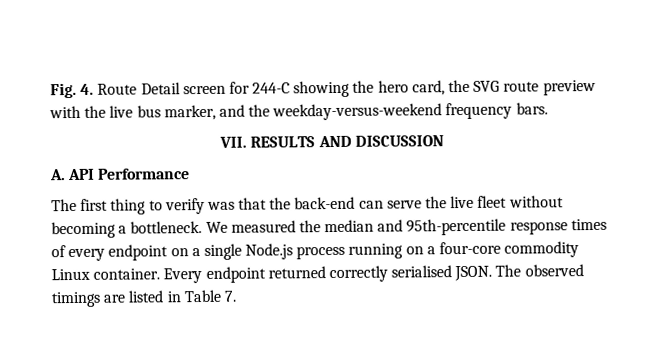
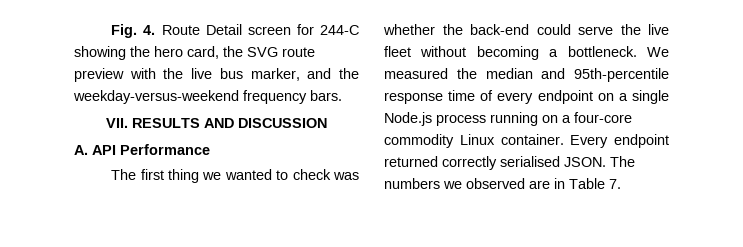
- The first thing to verify was that the back-end can serve the live fleet without becoming a bottleneck.
+ The first thing we wanted to check was whether the back-end could serve the live fleet without becoming a bottleneck.
- We measured the median and 95th-percentile response times of every endpoint on a single Node.js process running on a four-core commodity Linux container.
+ We measured the median and 95th-percentile response time of every endpoint on a single Node.js process running on a four-core commodity Linux container.
- The observed timings are listed in Table 7.
+ The numbers we observed are in Table 7.

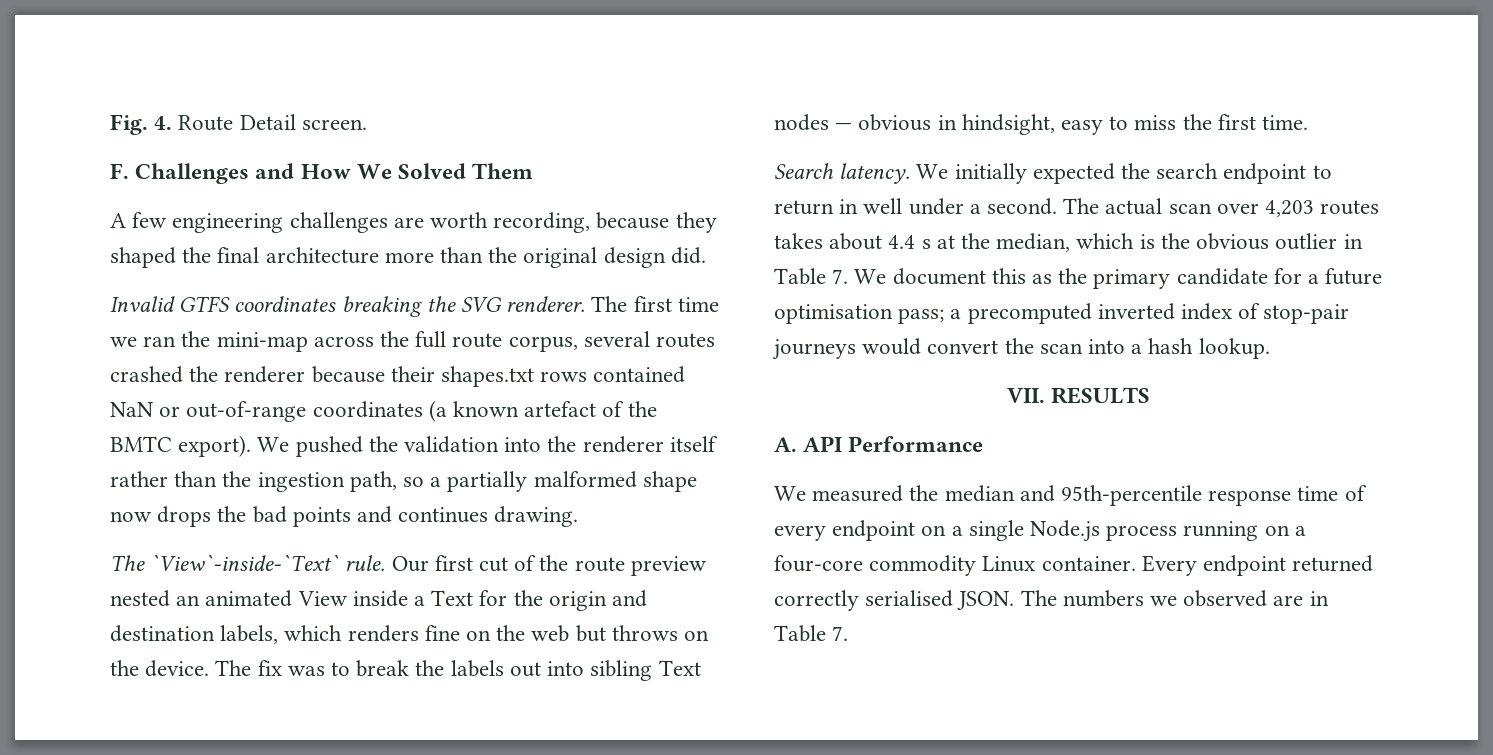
- Fig. 4. Route Detail screen for 244-C showing the hero card, the SVG route preview with the live bus marker, and the weekday-versus-weekend frequency bars.
+ Fig. 4. Route Detail screen.
+ F. Challenges and How We Solved Them
+ A few engineering challenges are worth recording, because they shaped the final architecture more than the original design did.
+ Invalid GTFS coordinates breaking the SVG renderer. The first time we ran the mini-map across the full route corpus, several routes crashed the renderer because their shapes.txt rows contained NaN or out-of-range coordinates (a known artefact of the BMTC export). We pushed the validation into the renderer itself rather than the ingestion path, so a partially malformed shape now drops the bad points and continues drawing.
+ The `View`-inside-`Text` rule. Our first cut of the route preview nested an animated View inside a Text for the origin and destination labels, which renders fine on the web but throws on the device. The fix was to break the labels out into sibling Text nodes — obvious in hindsight, easy to miss the first time.
+ Search latency. We initially expected the search endpoint to return in well under a second. The actual scan over 4,203 routes takes about 4.4 s at the median, which is the obvious outlier in Table 7. We document this as the primary candidate for a future optimisation pass; a precomputed inverted index of stop-pair journeys would convert the scan into a hash lookup.
- VII. RESULTS AND DISCUSSION
+ VII. RESULTS
- The first thing we wanted to check was whether the back-end could serve the live fleet without becoming a bottleneck.

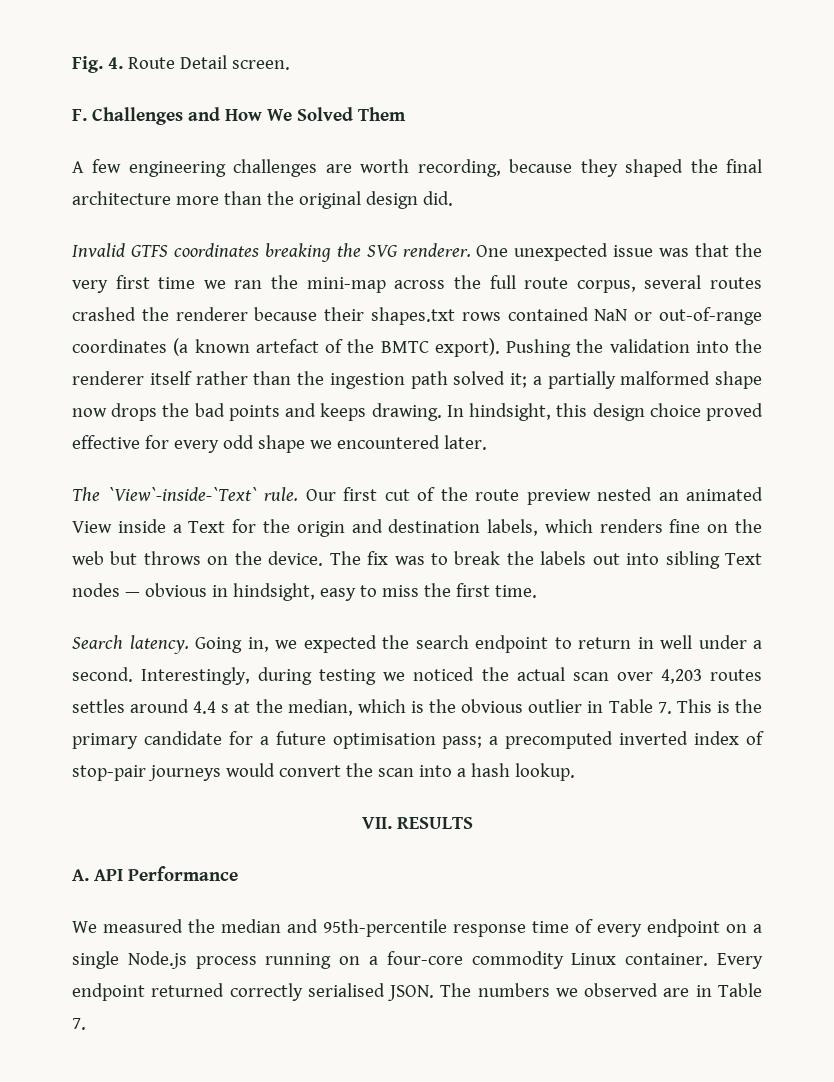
- The first time we ran the mini-map across the full route corpus, several routes crashed the renderer because their shapes.txt rows contained NaN or out-of-range coordinates (a known artefact of the BMTC export).
+ One unexpected issue was that the very first time we ran the mini-map across the full route corpus, several routes crashed the renderer because their shapes.txt rows contained NaN or out-of-range coordinates (a known artefact of the BMTC export).
- We pushed the validation into the renderer itself rather than the ingestion path, so a partially malformed shape now drops the bad points and continues drawing.
+ Pushing the validation into the renderer itself rather than the ingestion path solved it; a partially malformed shape now drops the bad points and keeps drawing. In hindsight, this design choice proved effective for every odd shape we encountered later.
- We initially expected the search endpoint to return in well under a second.
+ Going in, we expected the search endpoint to return in well under a second.
- The actual scan over 4,203 routes takes about 4.4 s at the median, which is the obvious outlier in Table 7. We document this as the primary candidate for a future optimisation pass; a precomputed inverted index of stop-pair journeys would convert the scan into a hash lookup.
+ Interestingly, during testing we noticed the actual scan over 4,203 routes settles around 4.4 s at the median, which is the obvious outlier in Table 7. This is the primary candidate for a future optimisation pass; a precomputed inverted index of stop-pair journeys would convert the scan into a hash lookup.

